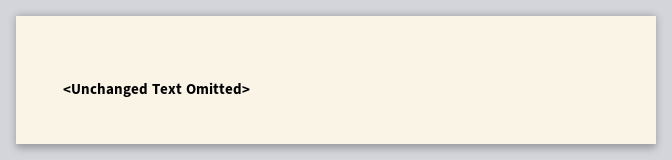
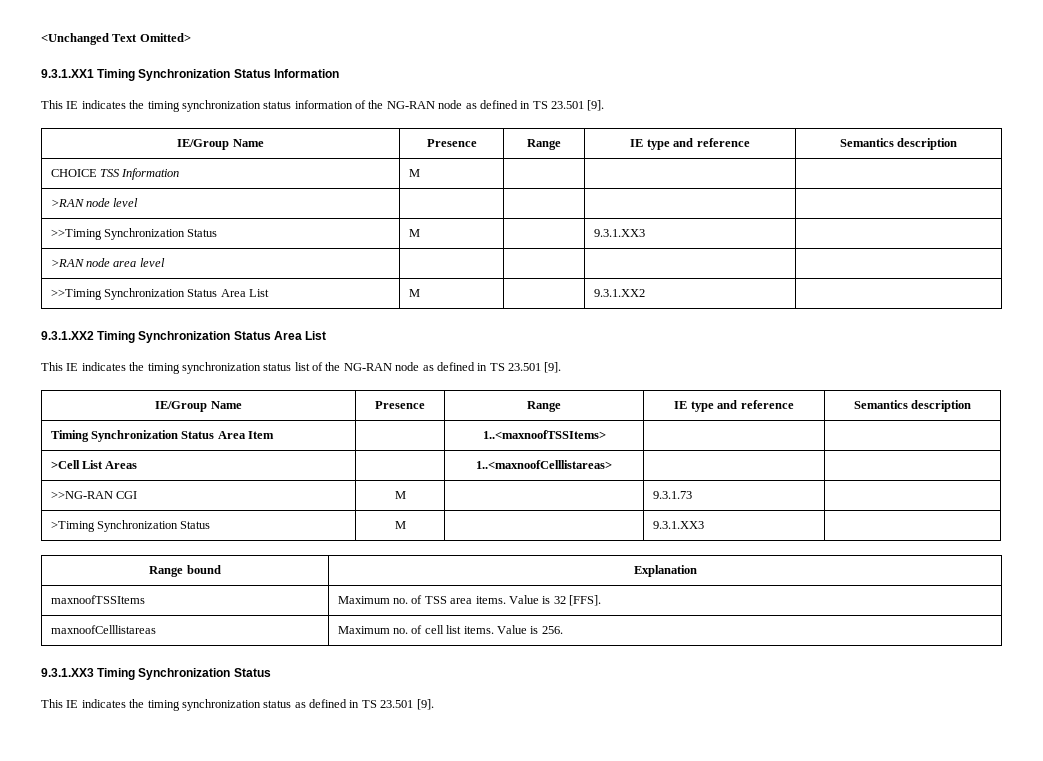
+ 9.3.1.XX1 Timing Synchronization Status Information
+ This IE indicates the timing synchronization status information of the NG-RAN node as defined in TS 23.501 [9].
+ IE/Group Name | Presence | Range | IE type and reference | Semantics description
+ CHOICE TSS Information | M | | |
+ >RAN node level | | | |
+ >>Timing Synchronization Status | M | | 9.3.1.XX3 |
+ >RAN node area level | | | |
+ >>Timing Synchronization Status Area List | M | | 9.3.1.XX2 |
+ 9.3.1.XX2 Timing Synchronization Status Area List
+ This IE indicates the timing synchronization status list of the NG-RAN node as defined in TS 23.501 [9].
+ IE/Group Name | Presence | Range | IE type and reference | Semantics description
+ Timing Synchronization Status Area Item | | 1..<maxnoofTSSItems> | |
+ >Cell List Areas | | 1..<maxnoofCelllistareas> | |
+ >>NG-RAN CGI | M | | 9.3.1.73 |
+ >Timing Synchronization Status | M | | 9.3.1.XX3 |
+ Range bound | Explanation
+ maxnoofTSSItems | Maximum no. of TSS area items. Value is 32 [FFS].
+ maxnoofCelllistareas | Maximum no. of cell list items. Value is 256.
+ 9.3.1.XX3 Timing Synchronization Status
+ This IE indicates the timing synchronization status as defined in TS 23.501 [9].

